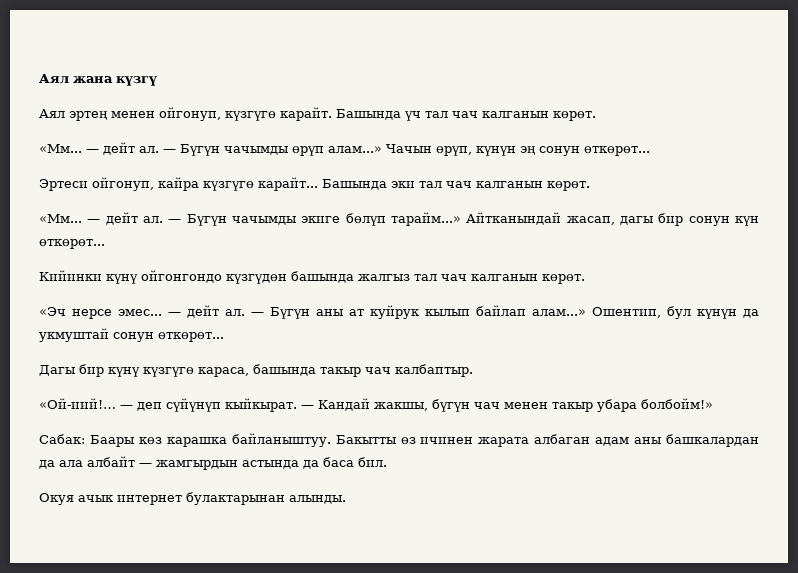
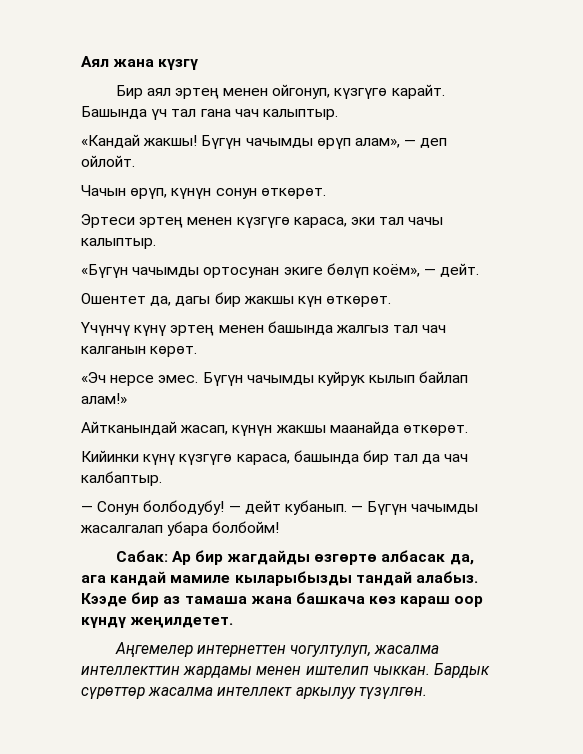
- Аял эртең менен ойгонуп, күзгүгө карайт.
+ Бир аял эртең менен ойгонуп, күзгүгө карайт.
- Башында үч тал чач калганын көрөт.
- «Мм... — дейт ал. — Бүгүн чачымды өрүп алам...» Чачын өрүп, күнүн эң сонун өткөрөт...
- Эртеси ойгонуп, кайра күзгүгө карайт... Башында эки тал чач калганын көрөт.
- «Мм... — дейт ал. — Бүгүн чачымды экиге бөлүп тарайм...» Айтканындай жасап, дагы бир сонун күн өткөрөт...
- Кийинки күнү ойгонгондо күзгүдөн башында жалгыз тал чач калганын көрөт.
+ Башында үч тал гана чач калыптыр.
+ «Кандай жакшы! Бүгүн чачымды өрүп алам», — деп ойлойт.
+ Чачын өрүп, күнүн сонун өткөрөт.
+ Эртеси эртең менен күзгүгө караса, эки тал чачы калыптыр.
+ «Бүгүн чачымды ортосунан экиге бөлүп коём», — дейт.
+ Ошентет да, дагы бир жакшы күн өткөрөт.
+ Үчүнчү күнү эртең менен башында жалгыз тал чач калганын көрөт.
- «Эч нерсе эмес... — дейт ал. — Бүгүн аны ат куйрук кылып байлап алам...» Ошентип, бул күнүн да укмуштай сонун өткөрөт...
- Дагы бир күнү күзгүгө караса, башында такыр чач калбаптыр.
+ «Эч нерсе эмес. Бүгүн чачымды куйрук кылып байлап алам!»
+ Айтканындай жасап, күнүн жакшы маанайда өткөрөт.
+ Кийинки күнү күзгүгө караса, башында бир тал да чач калбаптыр.
- «Ой-иий!… — деп сүйүнүп кыйкырат. — Кандай жакшы, бүгүн чач менен такыр убара болбойм!»
- Сабак: Баары көз карашка байланыштуу. Бакытты өз ичинен жарата албаган адам аны башкалардан да ала албайт — жамгырдын астында да баса бил.
- Окуя ачык интернет булактарынан алынды.
+ — Сонун болбодубу! — дейт кубанып. — Бүгүн чачымды жасалгалап убара болбойм!
+ Сабак: Ар бир жагдайды өзгөртө албасак да, ага кандай мамиле кыларыбызды тандай алабыз. Кээде бир аз тамаша жана башкача көз караш оор күндү жеңилдетет.
+ Аңгемелер интернеттен чогултулуп, жасалма интеллекттин жардамы менен иштелип чыккан. Бардык сүрөттөр жасалма интеллект аркылуу түзүлгөн.

